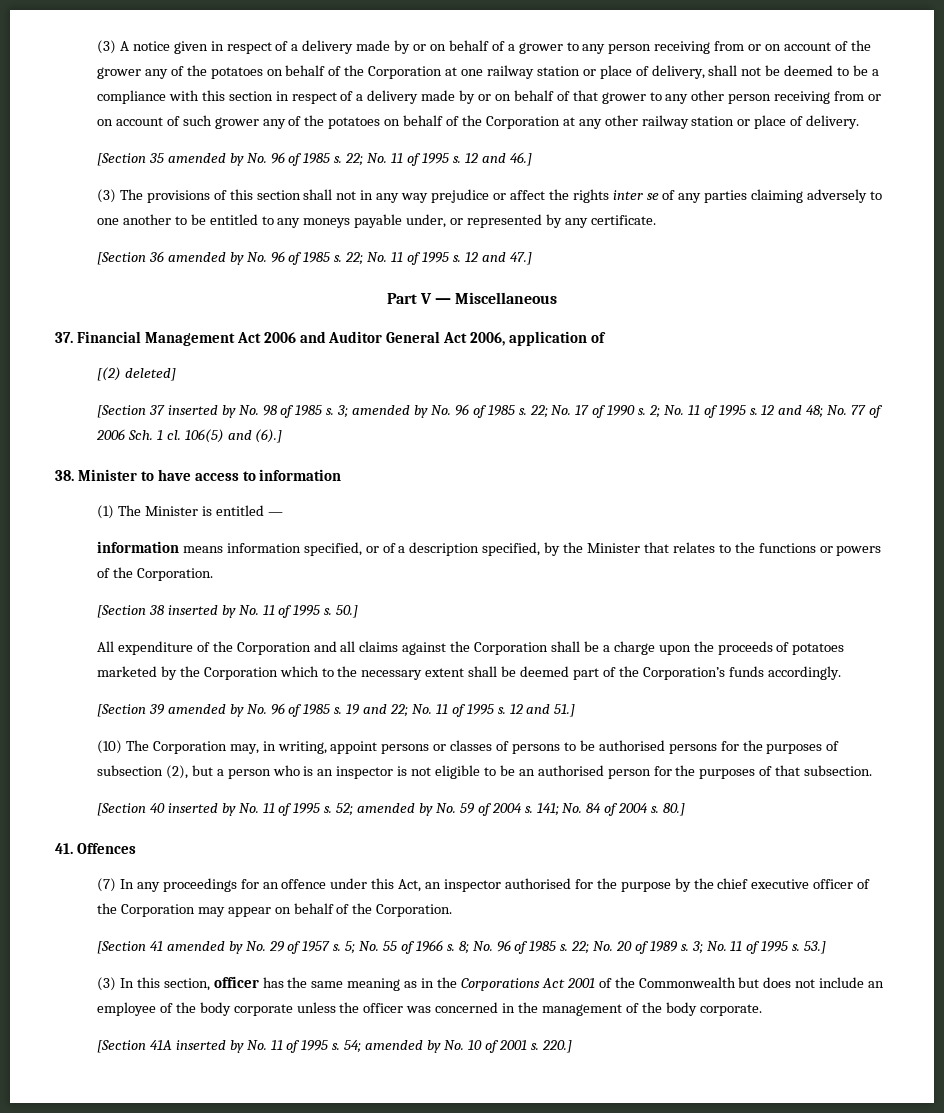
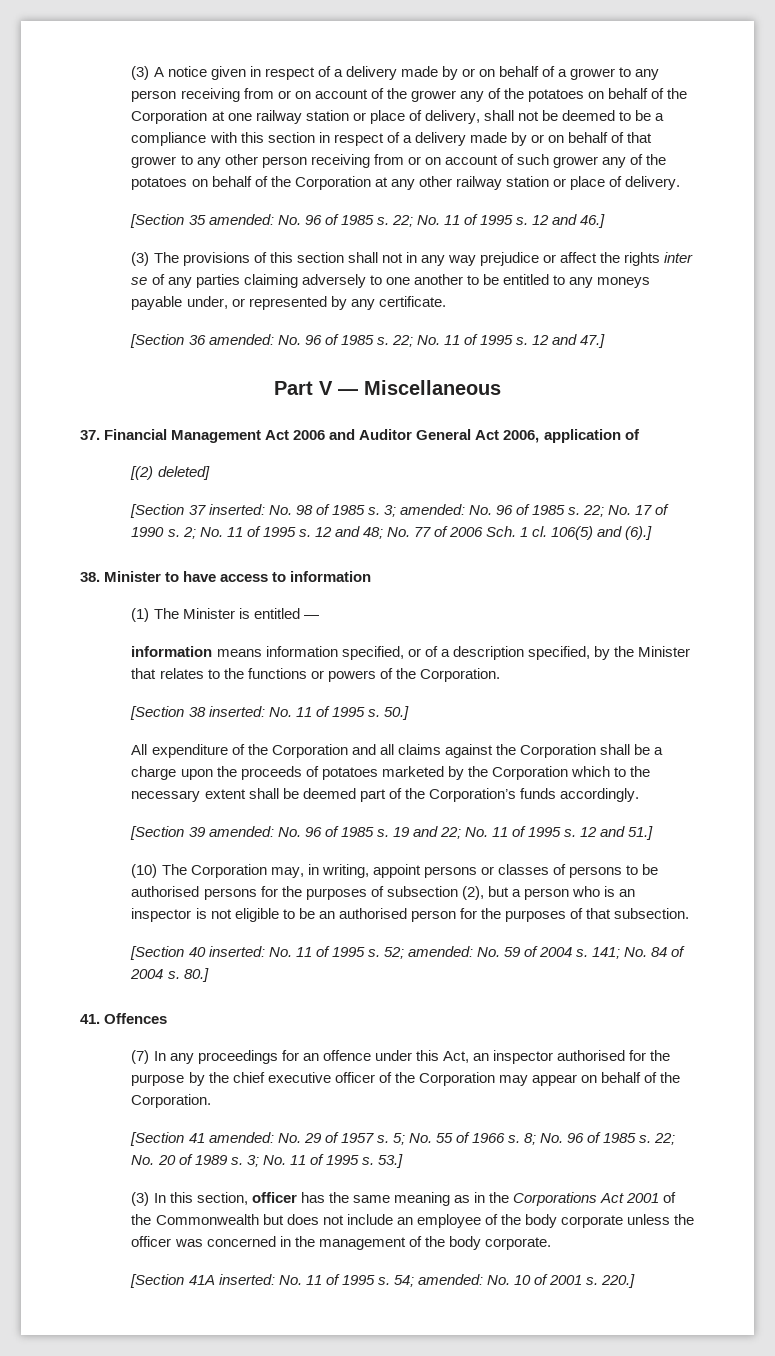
- [Section 35 amended by No. 96 of 1985 s.
+ [Section 35 amended: No. 96 of 1985 s.
- [Section 36 amended by No. 96 of 1985 s.
+ [Section 36 amended: No. 96 of 1985 s.
- [Section 37 inserted by No. 98 of 1985 s.
+ [Section 37 inserted: No. 98 of 1985 s.
- 3; amended by No. 96 of 1985 s.
+ 3; amended: No. 96 of 1985 s.
- [Section 38 inserted by No. 11 of 1995 s.
+ [Section 38 inserted: No. 11 of 1995 s.
- [Section 39 amended by No. 96 of 1985 s.
+ [Section 39 amended: No. 96 of 1985 s.
- [Section 40 inserted by No. 11 of 1995 s.
+ [Section 40 inserted: No. 11 of 1995 s.
- 52; amended by No. 59 of 2004 s.
+ 52; amended: No. 59 of 2004 s.
- [Section 41 amended by No. 29 of 1957 s.
+ [Section 41 amended: No. 29 of 1957 s.
- [Section 41A inserted by No. 11 of 1995 s.
+ [Section 41A inserted: No. 11 of 1995 s.
- 54; amended by No. 10 of 2001 s.
+ 54; amended: No. 10 of 2001 s.

